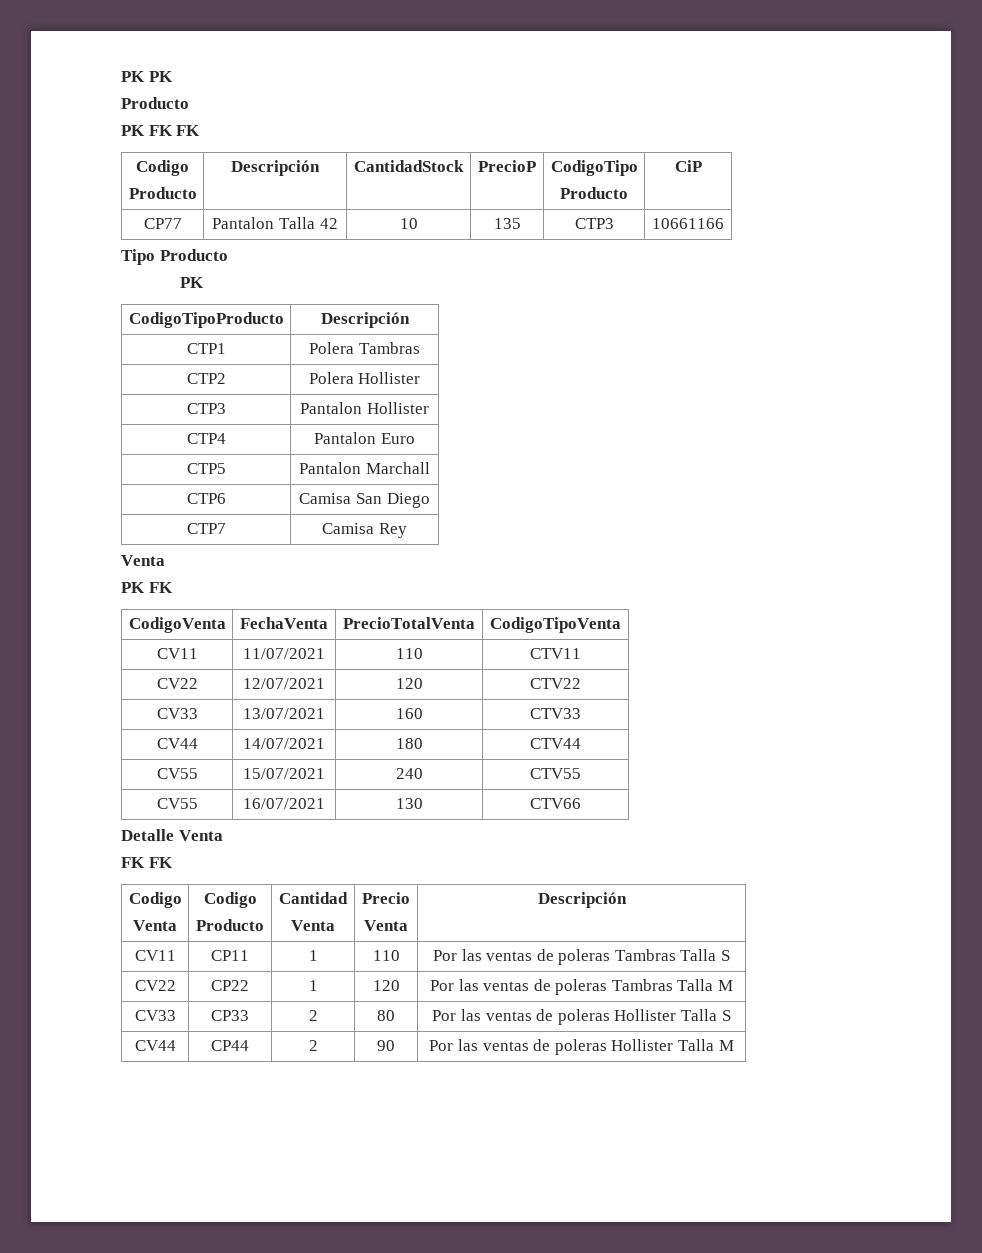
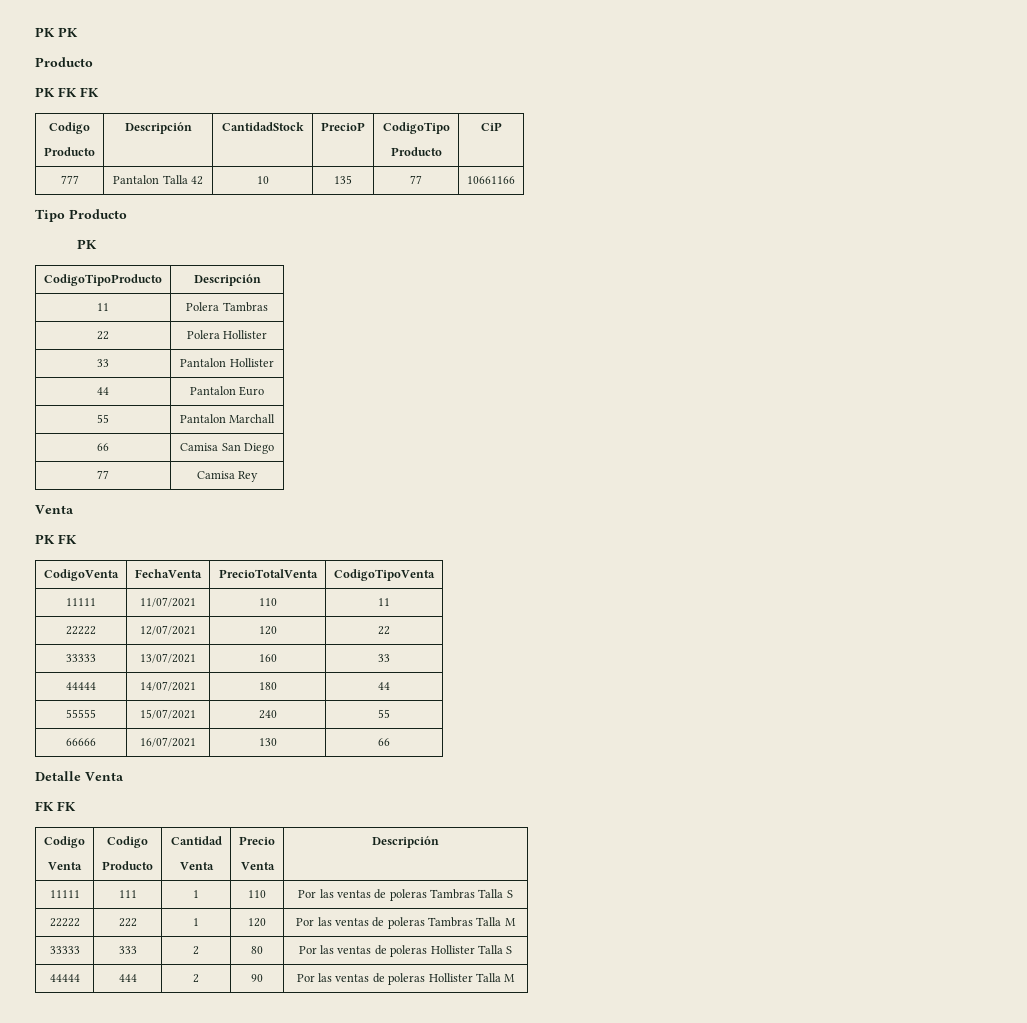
- CP77 | Pantalon Talla 42 | 10 | 135 | CTP3 | 10661166
+ 777 | Pantalon Talla 42 | 10 | 135 | 77 | 10661166
- CTP1 | Polera Tambras
+ 11 | Polera Tambras
- CTP2 | Polera Hollister
+ 22 | Polera Hollister
- CTP3 | Pantalon Hollister
+ 33 | Pantalon Hollister
- CTP4 | Pantalon Euro
+ 44 | Pantalon Euro
- CTP5 | Pantalon Marchall
+ 55 | Pantalon Marchall
- CTP6 | Camisa San Diego
+ 66 | Camisa San Diego
- CTP7 | Camisa Rey
+ 77 | Camisa Rey
- CV11 | 11/07/2021 | 110 | CTV11
- CV22 | 12/07/2021 | 120 | CTV22
- CV33 | 13/07/2021 | 160 | CTV33
- CV44 | 14/07/2021 | 180 | CTV44
- CV55 | 15/07/2021 | 240 | CTV55
- CV55 | 16/07/2021 | 130 | CTV66
+ 11111 | 11/07/2021 | 110 | 11
+ 22222 | 12/07/2021 | 120 | 22
+ 33333 | 13/07/2021 | 160 | 33
+ 44444 | 14/07/2021 | 180 | 44
+ 55555 | 15/07/2021 | 240 | 55
+ 66666 | 16/07/2021 | 130 | 66
- CV11 | CP11 | 1 | 110 | Por las ventas de poleras Tambras Talla S
+ 11111 | 111 | 1 | 110 | Por las ventas de poleras Tambras Talla S
- CV22 | CP22 | 1 | 120 | Por las ventas de poleras Tambras Talla M
+ 22222 | 222 | 1 | 120 | Por las ventas de poleras Tambras Talla M
- CV33 | CP33 | 2 | 80 | Por las ventas de poleras Hollister Talla S
+ 33333 | 333 | 2 | 80 | Por las ventas de poleras Hollister Talla S
- CV44 | CP44 | 2 | 90 | Por las ventas de poleras Hollister Talla M
+ 44444 | 444 | 2 | 90 | Por las ventas de poleras Hollister Talla M

